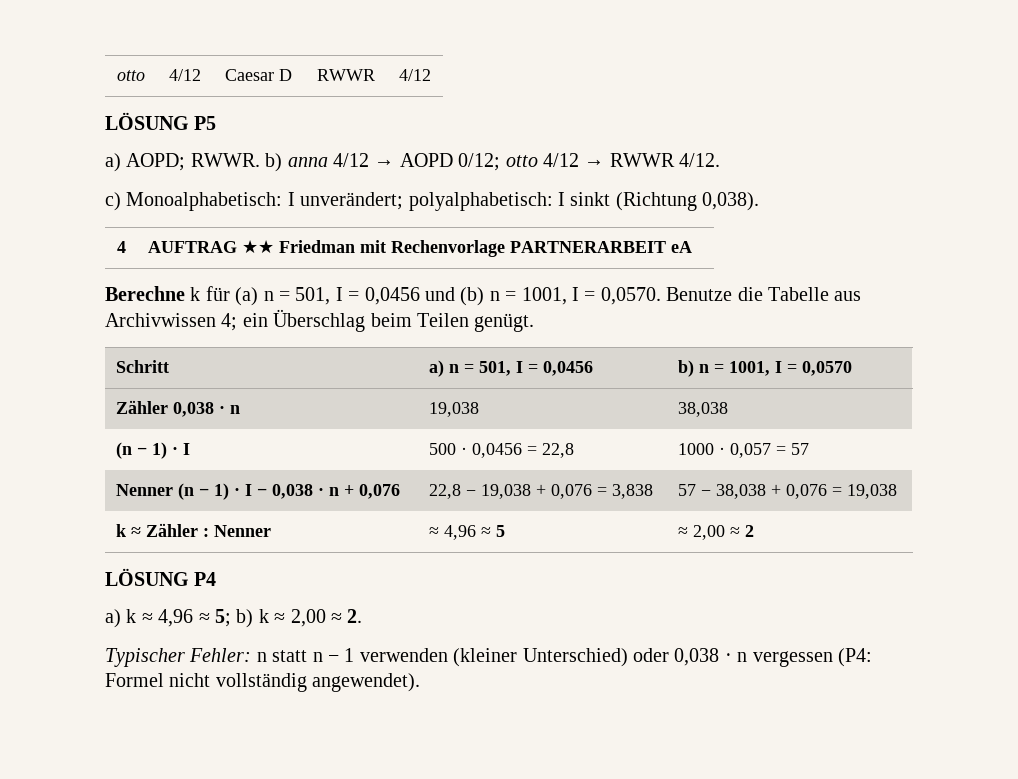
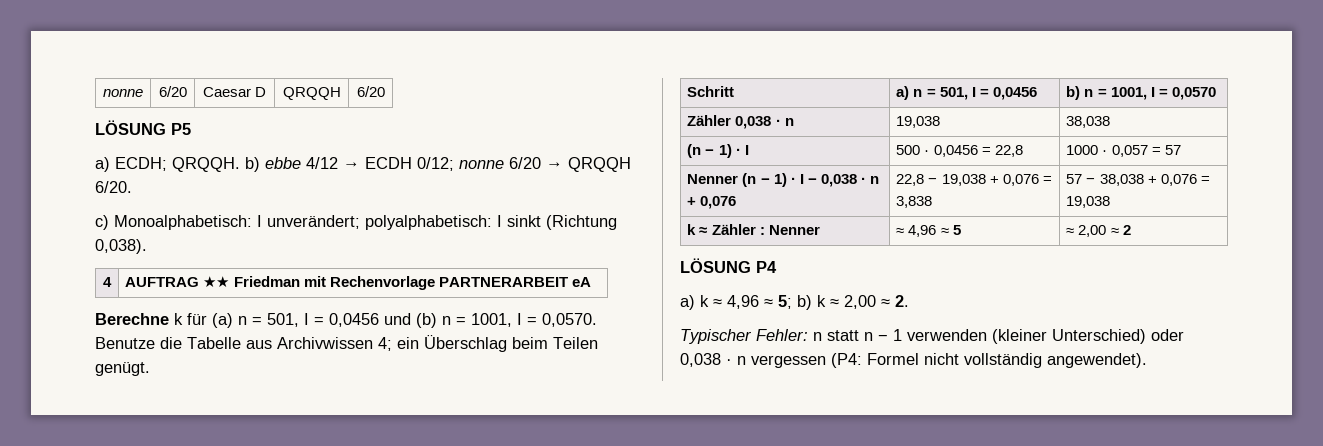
- otto | 4/12 | Caesar D | RWWR | 4/12
+ nonne | 6/20 | Caesar D | QRQQH | 6/20
- a) AOPD; RWWR. b) anna 4/12 → AOPD 0/12; otto 4/12 → RWWR 4/12.
+ a) ECDH; QRQQH. b) ebbe 4/12 → ECDH 0/12; nonne 6/20 → QRQQH 6/20.

